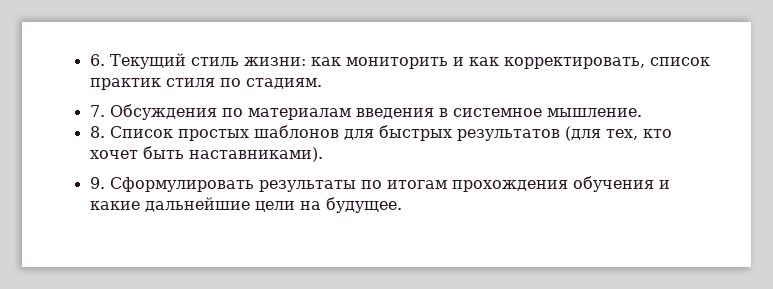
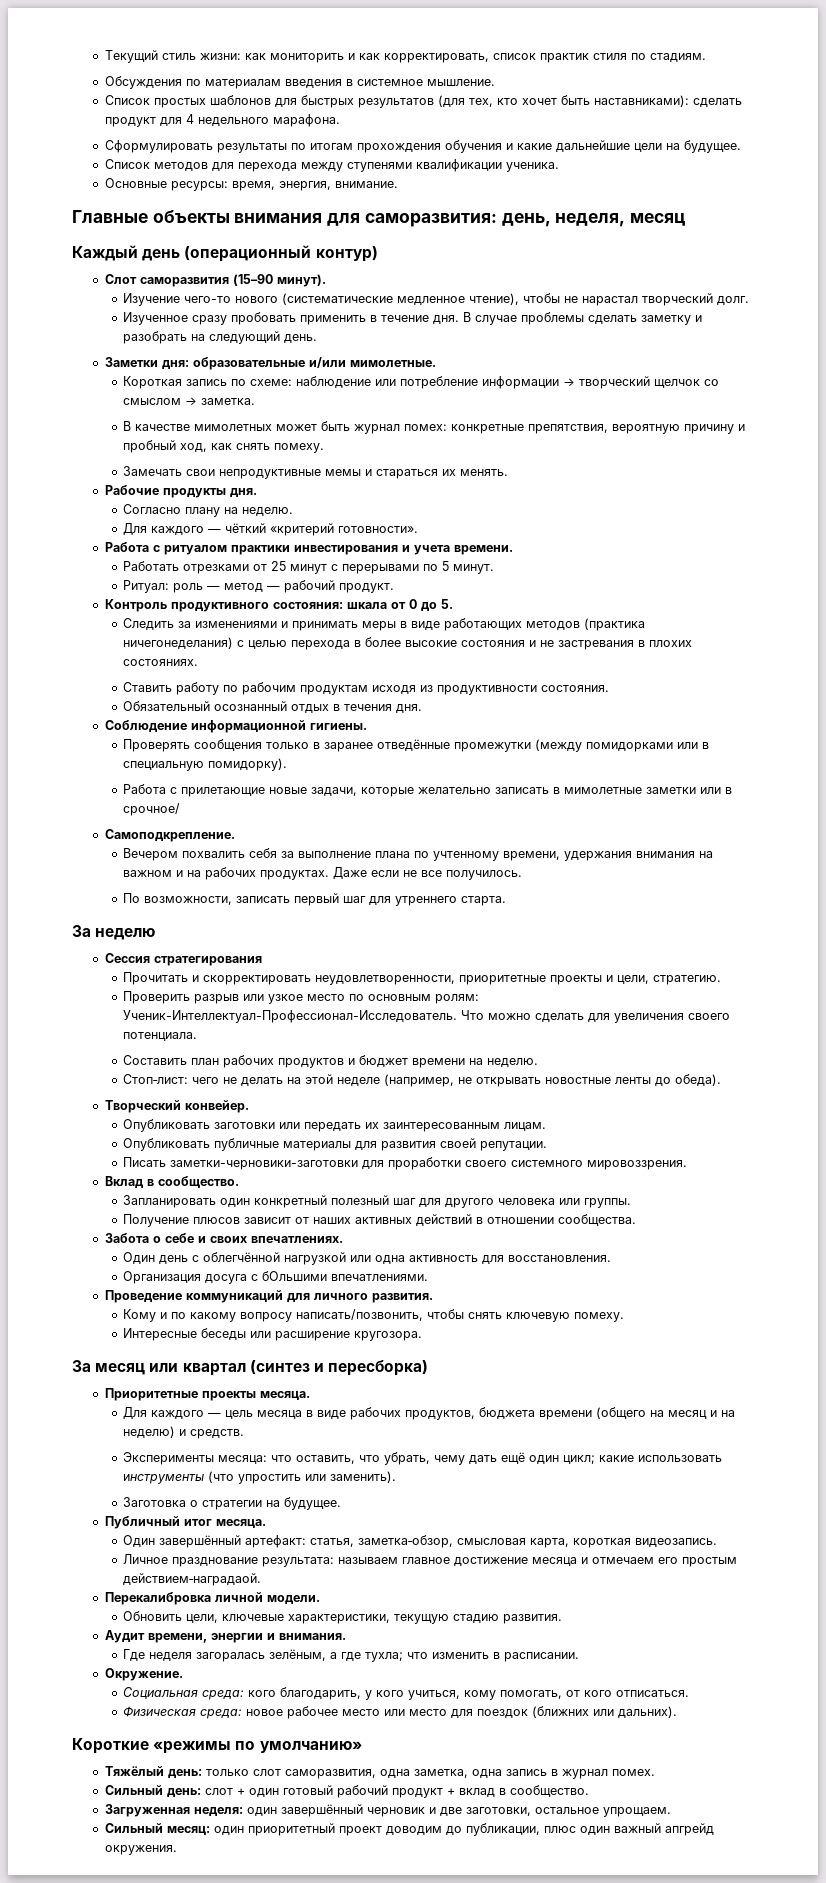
- 6. Текущий стиль жизни: как мониторить и как корректировать, список практик стиля по стадиям.
+ Текущий стиль жизни: как мониторить и как корректировать, список практик стиля по стадиям.
- 7. Обсуждения по материалам введения в системное мышление.
+ Обсуждения по материалам введения в системное мышление.
- 8. Список простых шаблонов для быстрых результатов (для тех, кто хочет быть наставниками).
- 9. Сформулировать результаты по итогам прохождения обучения и какие дальнейшие цели на будущее.
+ Список простых шаблонов для быстрых результатов (для тех, кто хочет быть наставниками): сделать продукт для 4 недельного марафона.
+ Сформулировать результаты по итогам прохождения обучения и какие дальнейшие цели на будущее.
+ Список методов для перехода между ступенями квалификации ученика.
+ Основные ресурсы: время, энергия, внимание.
+ Главные объекты внимания для саморазвития: день, неделя, месяц
+ Каждый день (операционный контур)
+ Слот саморазвития (15–90 минут).
+ Изучение чего-то нового (систематические медленное чтение), чтобы не нарастал творческий долг.
+ Изученное сразу пробовать применить в течение дня. В случае проблемы сделать заметку и разобрать на следующий день.
+ Заметки дня: образовательные и/или мимолетные.
+ Короткая запись по схеме: наблюдение или потребление информации → творческий щелчок со смыслом → заметка.
+ В качестве мимолетных может быть журнал помех: конкретные препятствия, вероятную причину и пробный ход, как снять помеху.
+ Замечать свои непродуктивные мемы и стараться их менять.
+ Рабочие продукты дня.
+ Согласно плану на неделю.
+ Для каждого — чёткий «критерий готовности».
+ Работа с ритуалом практики инвестирования и учета времени.
+ Работать отрезками от 25 минут с перерывами по 5 минут.
+ Ритуал: роль — метод — рабочий продукт.
+ Контроль продуктивного состояния: шкала от 0 до 5.
+ Следить за изменениями и принимать меры в виде работающих методов (практика ничегонеделания) с целью перехода в более высокие состояния и не застревания в плохих состояниях.
+ Ставить работу по рабочим продуктам исходя из продуктивности состояния.
+ Обязательный осознанный отдых в течения дня.
+ Соблюдение информационной гигиены.
+ Проверять сообщения только в заранее отведённые промежутки (между помидорками или в специальную помидорку).
+ Работа с прилетающие новые задачи, которые желательно записать в мимолетные заметки или в срочное/
+ Самоподкрепление.
+ Вечером похвалить себя за выполнение плана по учтенному времени, удержания внимания на важном и на рабочих продуктах. Даже если не все получилось.
+ По возможности, записать первый шаг для утреннего старта.
+ За неделю
+ Сессия стратегирования
+ Прочитать и скорректировать неудовлетворенности, приоритетные проекты и цели, стратегию.
+ Проверить разрыв или узкое место по основным ролям: Ученик-Интеллектуал-Профессионал-Исследователь. Что можно сделать для увеличения своего потенциала.
+ Составить план рабочих продуктов и бюджет времени на неделю.
+ Стоп‑лист: чего не делать на этой неделе (например, не открывать новостные ленты до обеда).
+ Творческий конвейер.
+ Опубликовать заготовки или передать их заинтересованным лицам.
+ Опубликовать публичные материалы для развития своей репутации.
+ Писать заметки-черновики-заготовки для проработки своего системного мировоззрения.
+ Вклад в сообщество.
+ Запланировать один конкретный полезный шаг для другого человека или группы.
+ Получение плюсов зависит от наших активных действий в отношении сообщества.
+ Забота о себе и своих впечатлениях.
+ Один день с облегчённой нагрузкой или одна активность для восстановления.
+ Организация досуга с бОльшими впечатлениями.
+ Проведение коммуникаций для личного развития.
+ Кому и по какому вопросу написать/позвонить, чтобы снять ключевую помеху.
+ Интересные беседы или расширение кругозора.
+ За месяц или квартал (синтез и пересборка)
+ Приоритетные проекты месяца.
+ Для каждого — цель месяца в виде рабочих продуктов, бюджета времени (общего на месяц и на неделю) и средств.
+ Эксперименты месяца: что оставить, что убрать, чему дать ещё один цикл; какие использовать инструменты (что упростить или заменить).
+ Заготовка о стратегии на будущее.
+ Публичный итог месяца.
+ Один завершённый артефакт: статья, заметка‑обзор, смысловая карта, короткая видеозапись.
+ Личное празднование результата: называем главное достижение месяца и отмечаем его простым действием‑наградаой.
+ Перекалибровка личной модели.
+ Обновить цели, ключевые характеристики, текущую стадию развития.
+ Аудит времени, энергии и внимания.
+ Где неделя загоралась зелёным, а где тухла; что изменить в расписании.
+ Окружение.
+ Социальная среда: кого благодарить, у кого учиться, кому помогать, от кого отписаться.
+ Физическая среда: новое рабочее место или место для поездок (ближних или дальних).
+ Короткие «режимы по умолчанию»
+ Тяжёлый день: только слот саморазвития, одна заметка, одна запись в журнал помех.
+ Сильный день: слот + один готовый рабочий продукт + вклад в сообщество.
+ Загруженная неделя: один завершённый черновик и две заготовки, остальное упрощаем.
+ Сильный месяц: один приоритетный проект доводим до публикации, плюс один важный апгрейд окружения.

